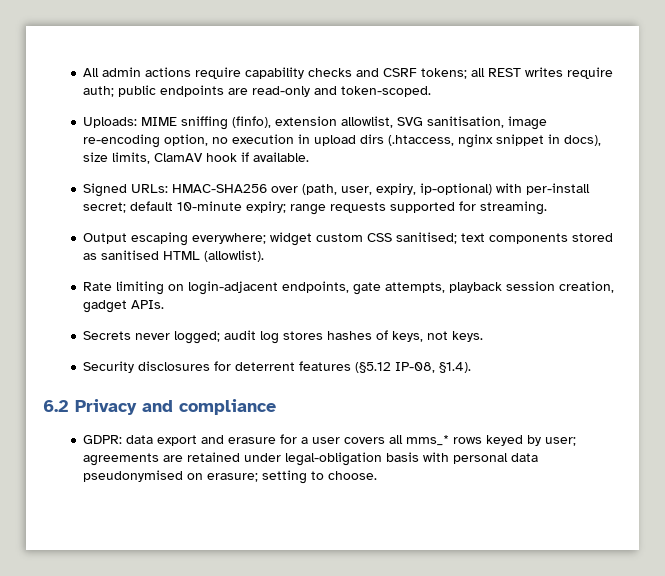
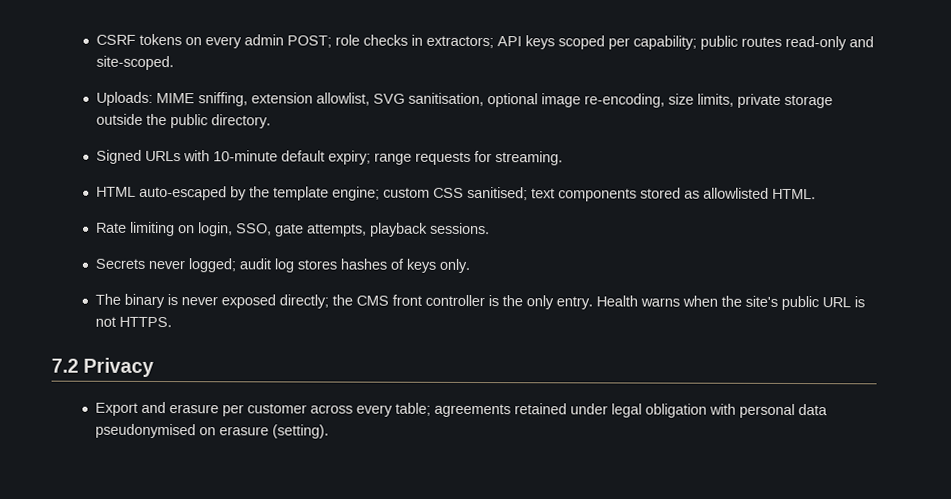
- All admin actions require capability checks and CSRF tokens; all REST writes require auth; public endpoints are read-only and token-scoped.
+ CSRF tokens on every admin POST; role checks in extractors; API keys scoped per capability; public routes read-only and site-scoped.
- Uploads: MIME sniffing (finfo), extension allowlist, SVG sanitisation, image re-encoding option, no execution in upload dirs (.htaccess, nginx snippet in docs), size limits, ClamAV hook if available.
- Signed URLs: HMAC-SHA256 over (path, user, expiry, ip-optional) with per-install secret; default 10-minute expiry; range requests supported for streaming.
+ Uploads: MIME sniffing, extension allowlist, SVG sanitisation, optional image re-encoding, size limits, private storage outside the public directory.
+ Signed URLs with 10-minute default expiry; range requests for streaming.
- Output escaping everywhere; widget custom CSS sanitised; text components stored as sanitised HTML (allowlist).
+ HTML auto-escaped by the template engine; custom CSS sanitised; text components stored as allowlisted HTML.
- Rate limiting on login-adjacent endpoints, gate attempts, playback session creation, gadget APIs.
+ Rate limiting on login, SSO, gate attempts, playback sessions.
- Secrets never logged; audit log stores hashes of keys, not keys.
- Security disclosures for deterrent features (§5.12 IP-08, §1.4).
- 6.2 Privacy and compliance
- GDPR: data export and erasure for a user covers all mms_* rows keyed by user; agreements are retained under legal-obligation basis with personal data pseudonymised on erasure; setting to choose.
+ Secrets never logged; audit log stores hashes of keys only.
+ The binary is never exposed directly; the CMS front controller is the only entry. Health warns when the site's public URL is not HTTPS.
+ 7.2 Privacy
+ Export and erasure per customer across every table; agreements retained under legal obligation with personal data pseudonymised on erasure (setting).

